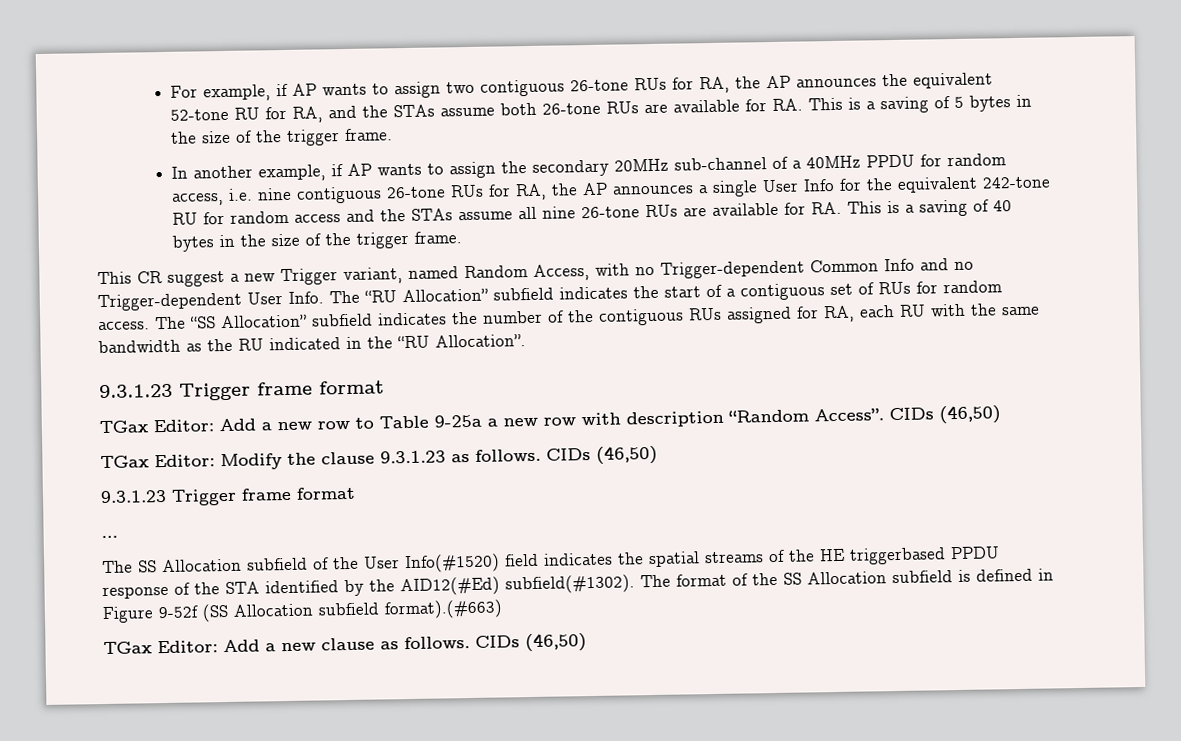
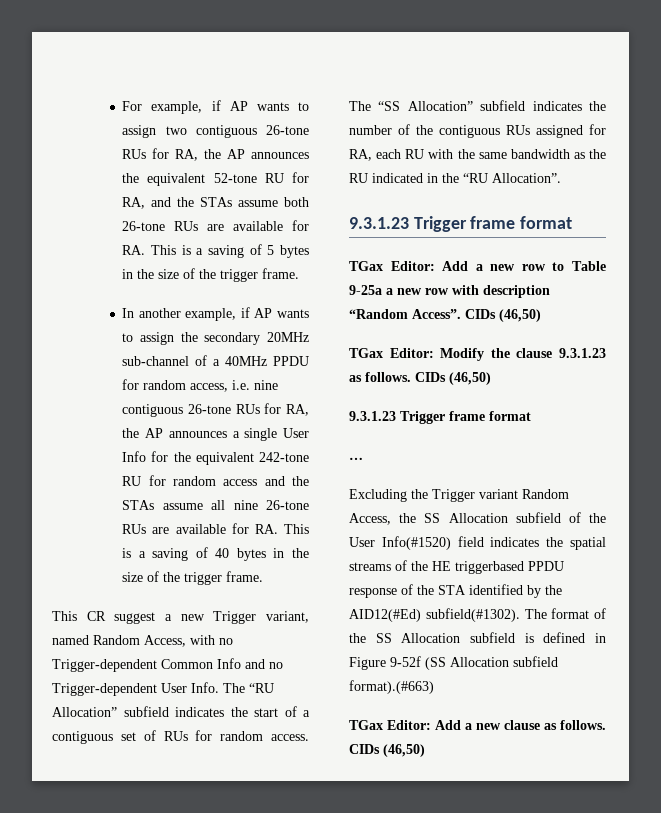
- The SS Allocation subfield of the User Info(#1520) field indicates the spatial streams of the HE triggerbased PPDU response of the STA identified by the AID12(#Ed) subfield(#1302).
+ Excluding the Trigger variant Random Access, the SS Allocation subfield of the User Info(#1520) field indicates the spatial streams of the HE triggerbased PPDU response of the STA identified by the AID12(#Ed) subfield(#1302).

